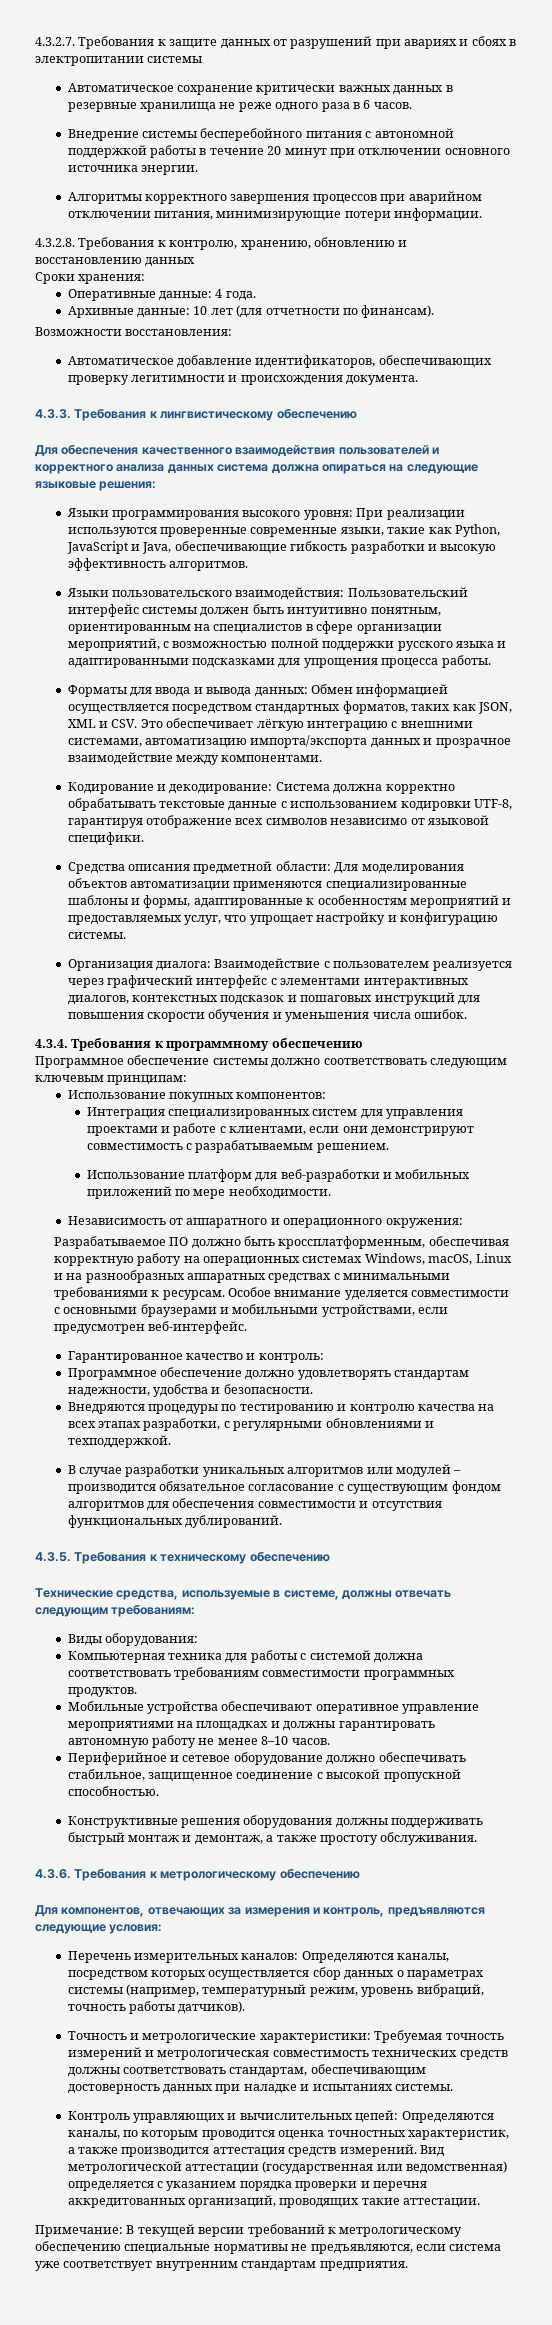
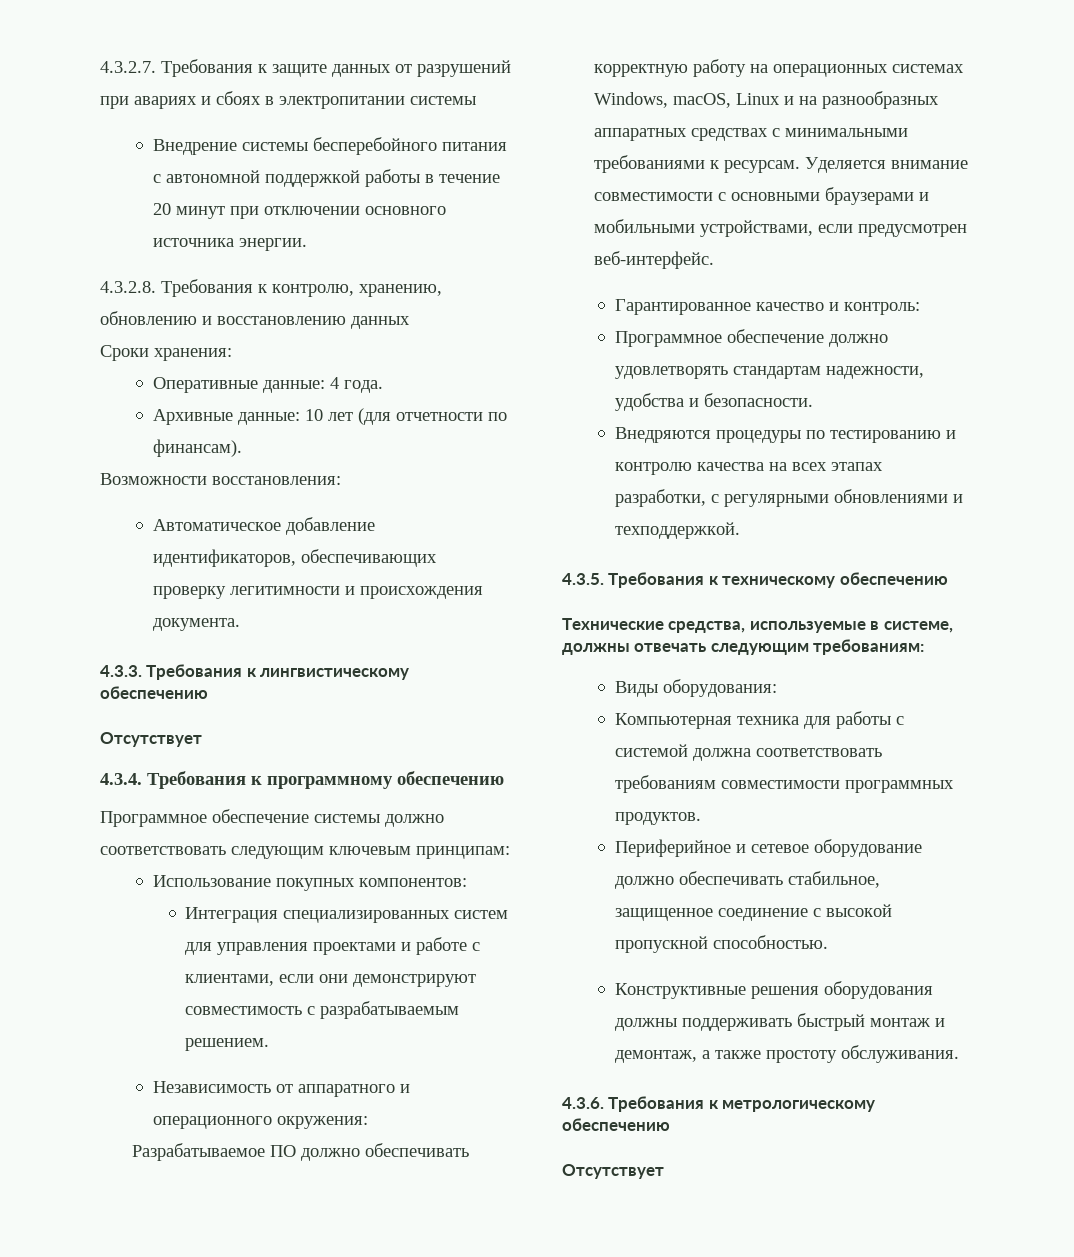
- Автоматическое сохранение критически важных данных в резервные хранилища не реже одного раза в 6 часов.
- Алгоритмы корректного завершения процессов при аварийном отключении питания, минимизирующие потери информации.
  4.3.3. Требования к лингвистическому обеспечению
- Для обеспечения качественного взаимодействия пользователей и корректного анализа данных система должна опираться на следующие языковые решения:
- Языки программирования высокого уровня: При реализации используются проверенные современные языки, такие как Python, JavaScript и Java, обеспечивающие гибкость разработки и высокую эффективность алгоритмов.
- Языки пользовательского взаимодействия: Пользовательский интерфейс системы должен быть интуитивно понятным, ориентированным на специалистов в сфере организации мероприятий, с возможностью полной поддержки русского языка и адаптированными подсказками для упрощения процесса работы.
- Форматы для ввода и вывода данных: Обмен информацией осуществляется посредством стандартных форматов, таких как JSON, XML и CSV. Это обеспечивает лёгкую интеграцию с внешними системами, автоматизацию импорта/экспорта данных и прозрачное взаимодействие между компонентами.
- Кодирование и декодирование: Система должна корректно обрабатывать текстовые данные с использованием кодировки UTF-8, гарантируя отображение всех символов независимо от языковой специфики.
- Средства описания предметной области: Для моделирования объектов автоматизации применяются специализированные шаблоны и формы, адаптированные к особенностям мероприятий и предоставляемых услуг, что упрощает настройку и конфигурацию системы.
- Организация диалога: Взаимодействие с пользователем реализуется через графический интерфейс с элементами интерактивных диалогов, контекстных подсказок и пошаговых инструкций для повышения скорости обучения и уменьшения числа ошибок.
+ Отсутствует
- Использование платформ для веб-разработки и мобильных приложений по мере необходимости.
- Разрабатываемое ПО должно быть кроссплатформенным, обеспечивая корректную работу на операционных системах Windows, macOS, Linux и на разнообразных аппаратных средствах с минимальными требованиями к ресурсам.
+ Разрабатываемое ПО должно обеспечивать корректную работу на операционных системах Windows, macOS, Linux и на разнообразных аппаратных средствах с минимальными требованиями к ресурсам.
- Особое внимание уделяется совместимости с основными браузерами и мобильными устройствами, если предусмотрен веб-интерфейс.
+ Уделяется внимание совместимости с основными браузерами и мобильными устройствами, если предусмотрен веб-интерфейс.
- В случае разработки уникальных алгоритмов или модулей – производится обязательное согласование с существующим фондом алгоритмов для обеспечения совместимости и отсутствия функциональных дублирований.
- Мобильные устройства обеспечивают оперативное управление мероприятиями на площадках и должны гарантировать автономную работу не менее 8–10 часов.
  4.3.6. Требования к метрологическому обеспечению
- Для компонентов, отвечающих за измерения и контроль, предъявляются следующие условия:
- Перечень измерительных каналов: Определяются каналы, посредством которых осуществляется сбор данных о параметрах системы (например, температурный режим, уровень вибраций, точность работы датчиков).
- Точность и метрологические характеристики: Требуемая точность измерений и метрологическая совместимость технических средств должны соответствовать стандартам, обеспечивающим достоверность данных при наладке и испытаниях системы.
- Контроль управляющих и вычислительных цепей: Определяются каналы, по которым проводится оценка точностных характеристик, а также производится аттестация средств измерений. Вид метрологической аттестации (государственная или ведомственная) определяется с указанием порядка проверки и перечня аккредитованных организаций, проводящих такие аттестации.
- Примечание: В текущей версии требований к метрологическому обеспечению специальные нормативы не предъявляются, если система уже соответствует внутренним стандартам предприятия.
+ Отсутствует

